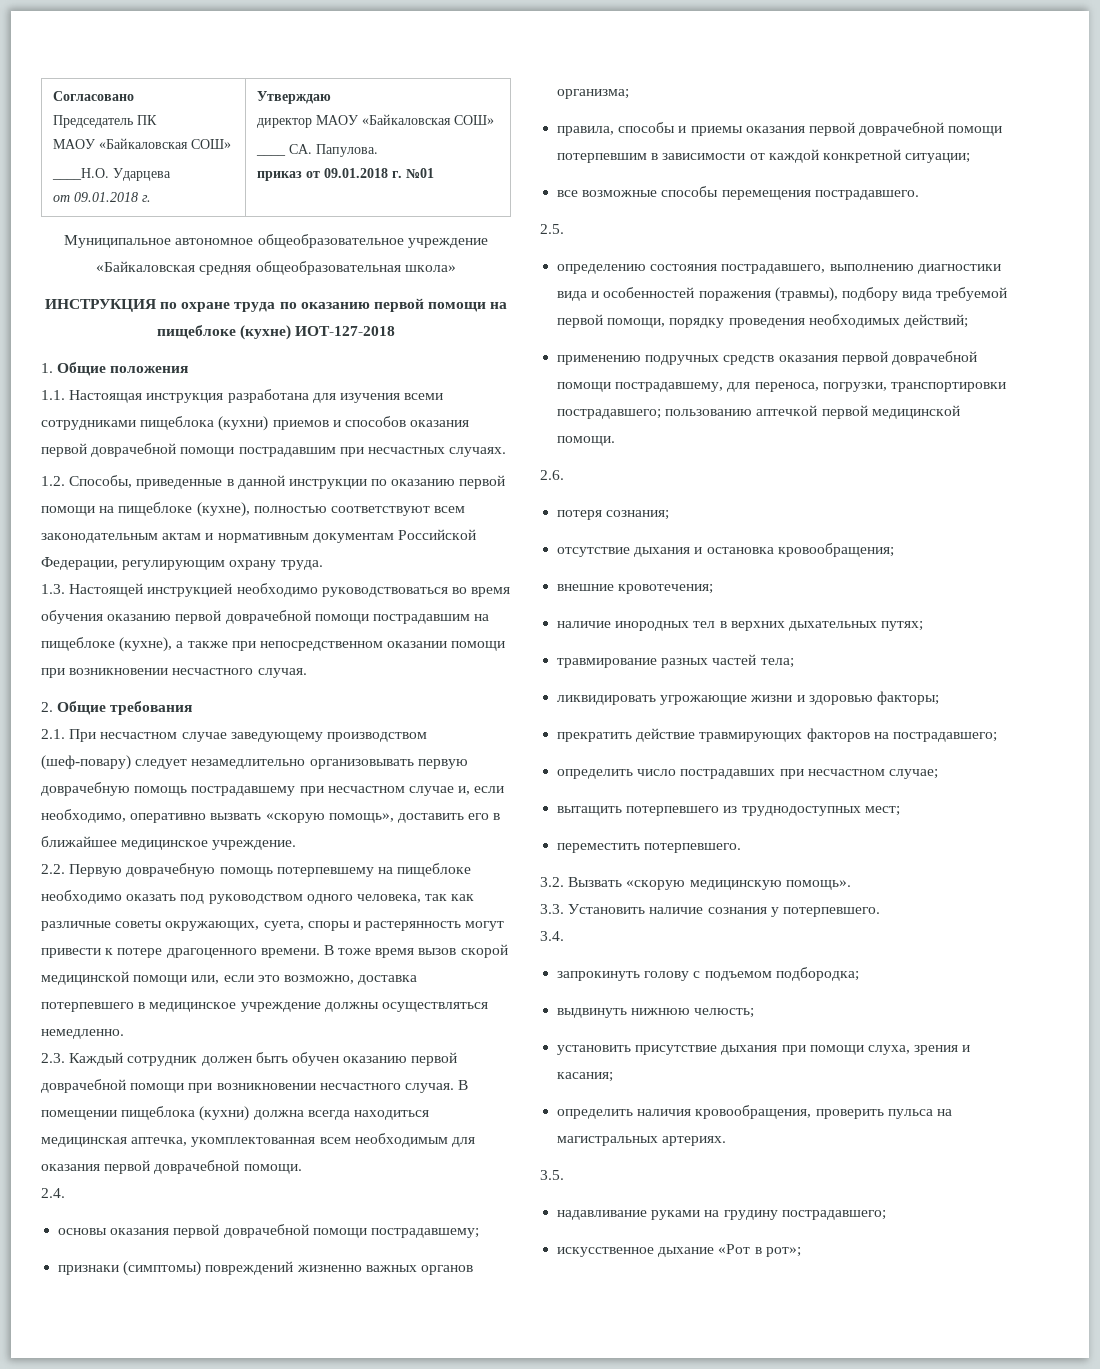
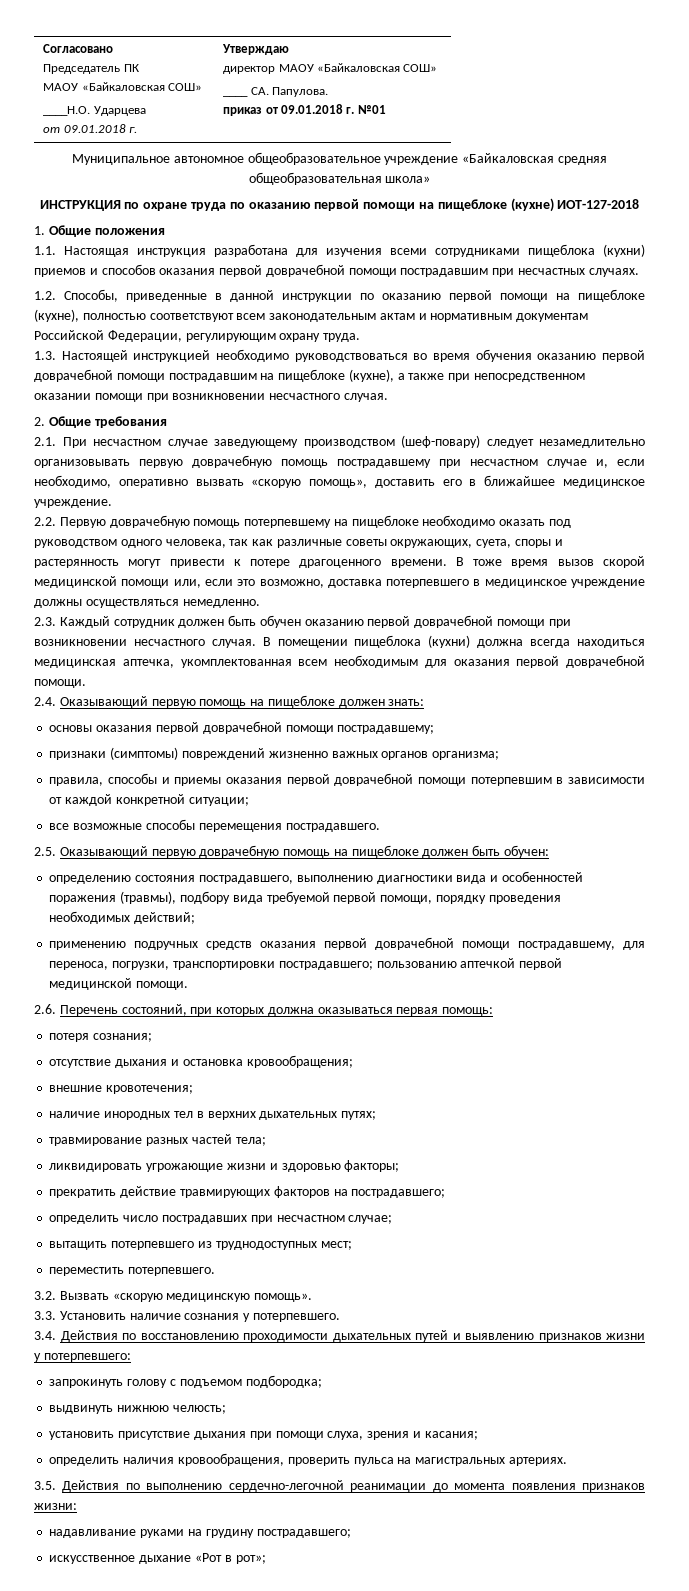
- 2.4.
+ 2.4. Оказывающий первую помощь на пищеблоке должен знать:
- 2.5.
+ 2.5. Оказывающий первую доврачебную помощь на пищеблоке должен быть обучен:
- 2.6.
+ 2.6. Перечень состояний, при которых должна оказываться первая помощь:
- 3.4.
+ 3.4. Действия по восстановлению проходимости дыхательных путей и выявлению признаков жизни у потерпевшего:
- 3.5.
+ 3.5. Действия по выполнению сердечно-легочной реанимации до момента появления признаков жизни:

